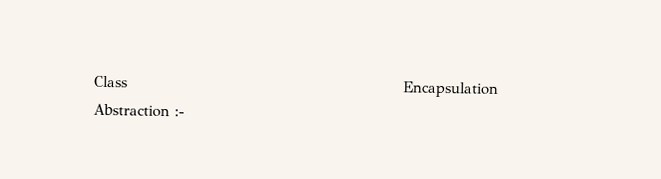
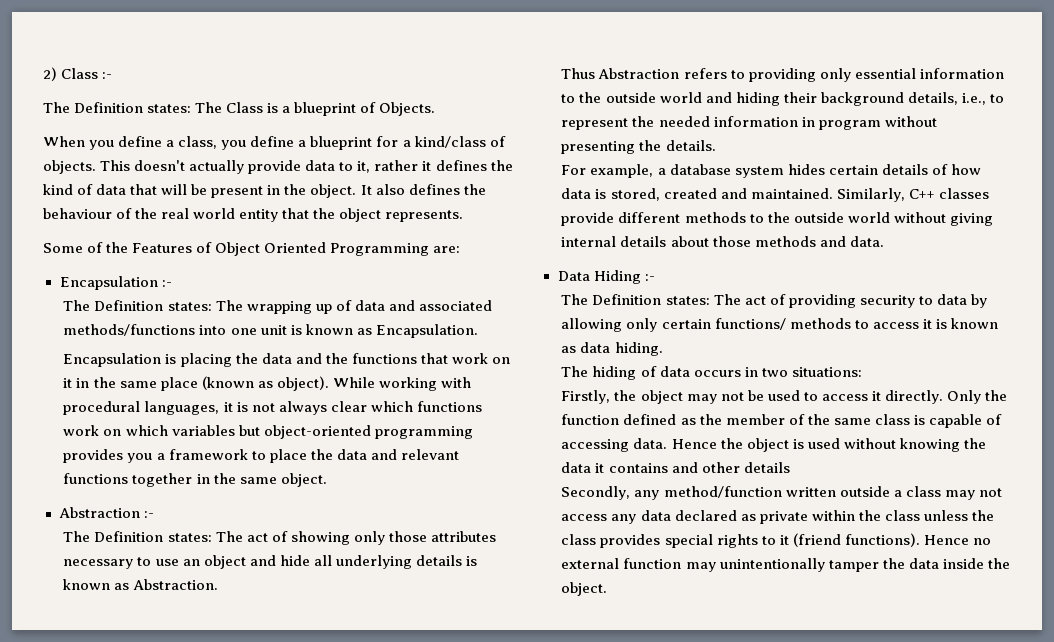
- Class
+ 2) Class :-
+ The Definition states: The Class is a blueprint of Objects.
+ When you define a class, you define a blueprint for a kind/class of objects. This doesn't actually provide data to it, rather it defines the kind of data that will be present in the object. It also defines the behaviour of the real world entity that the object represents.
+ Some of the Features of Object Oriented Programming are:
+ Encapsulation :-
+ The Definition states: The wrapping up of data and associated methods/functions into one unit is known as Encapsulation.
+ Encapsulation is placing the data and the functions that work on it in the same place (known as object). While working with procedural languages, it is not always clear which functions work on which variables but object-oriented programming provides you a framework to place the data and relevant functions together in the same object.
  Abstraction :-
- Encapsulation
+ The Definition states: The act of showing only those attributes necessary to use an object and hide all underlying details is known as Abstraction.
+ Thus Abstraction refers to providing only essential information to the outside world and hiding their background details, i.e., to represent the needed information in program without presenting the details.
+ For example, a database system hides certain details of how data is stored, created and maintained. Similarly, C++ classes provide different methods to the outside world without giving internal details about those methods and data.
+ Data Hiding :-
+ The Definition states: The act of providing security to data by allowing only certain functions/ methods to access it is known as data hiding.
+ The hiding of data occurs in two situations:
+ Firstly, the object may not be used to access it directly. Only the function defined as the member of the same class is capable of accessing data. Hence the object is used without knowing the data it contains and other details
+ Secondly, any method/function written outside a class may not access any data declared as private within the class unless the class provides special rights to it (friend functions). Hence no external function may unintentionally tamper the data inside the object.

